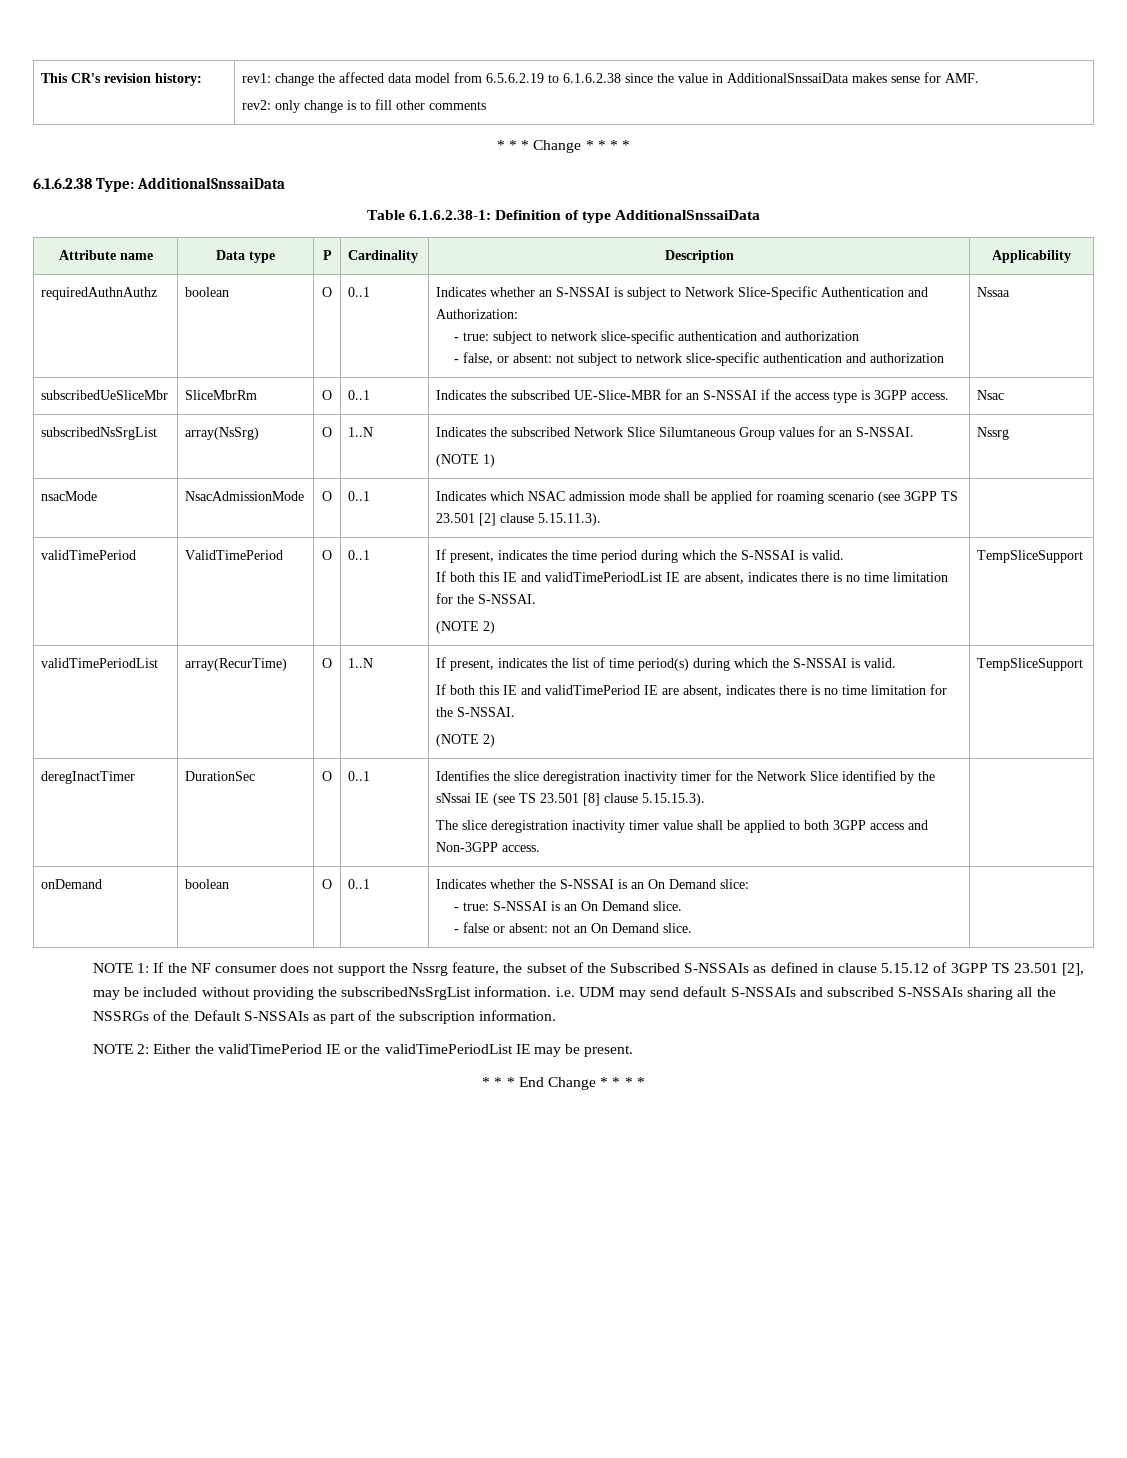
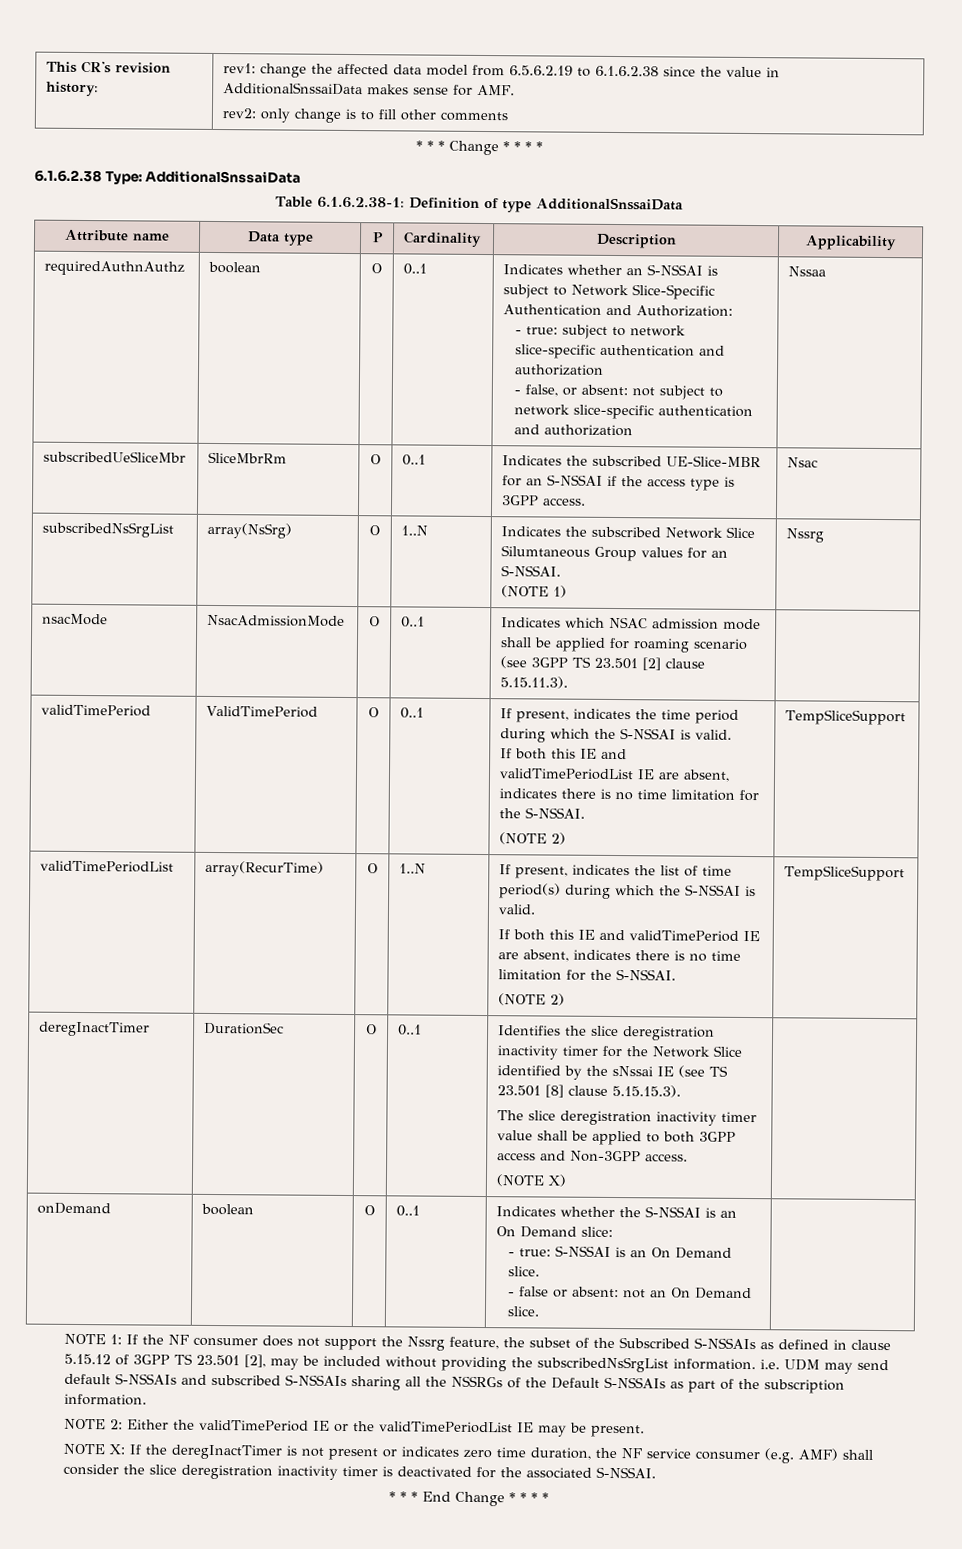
+ (NOTE X)
+ NOTE X: If the deregInactTimer is not present or indicates zero time duration, the NF service consumer (e.g. AMF) shall consider the slice deregistration inactivity timer is deactivated for the associated S-NSSAI.

